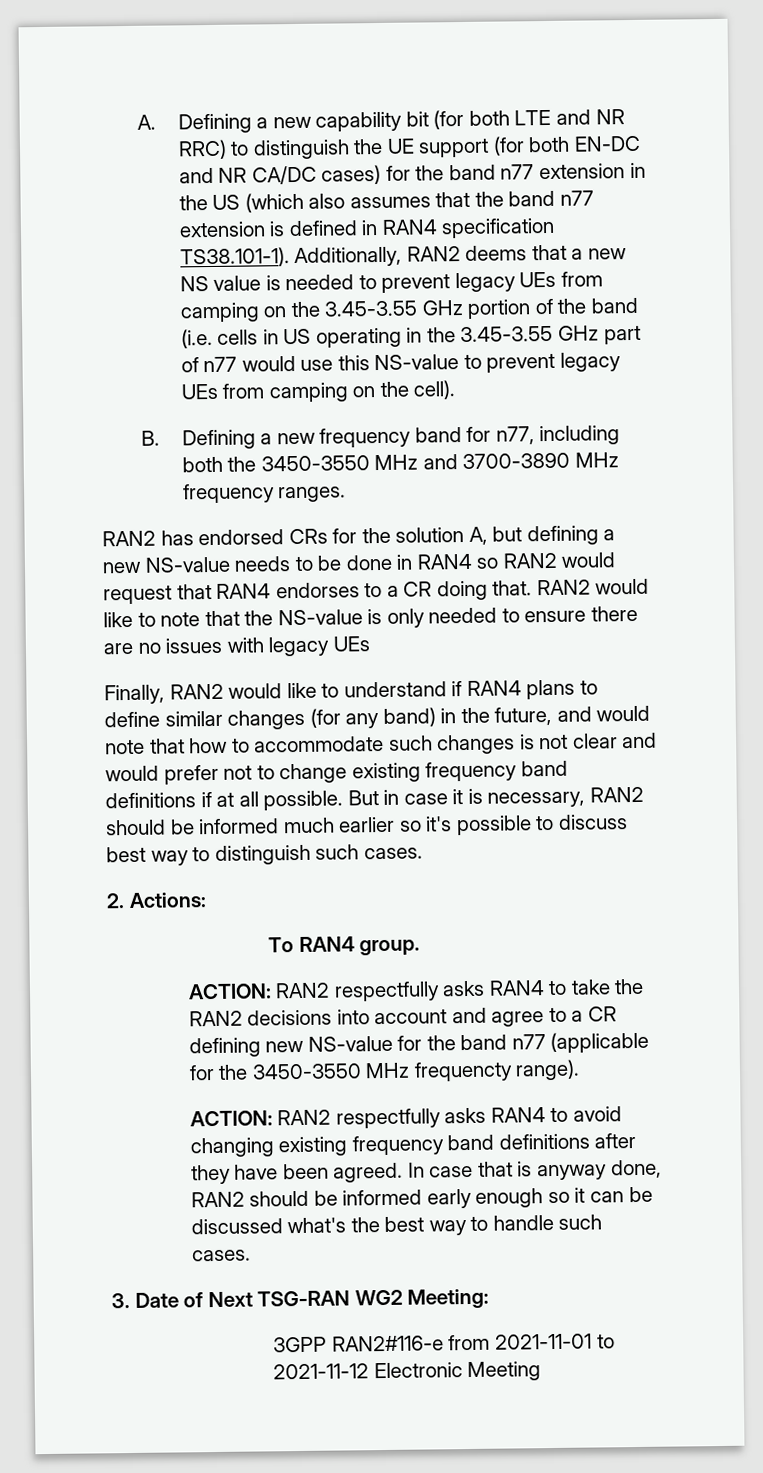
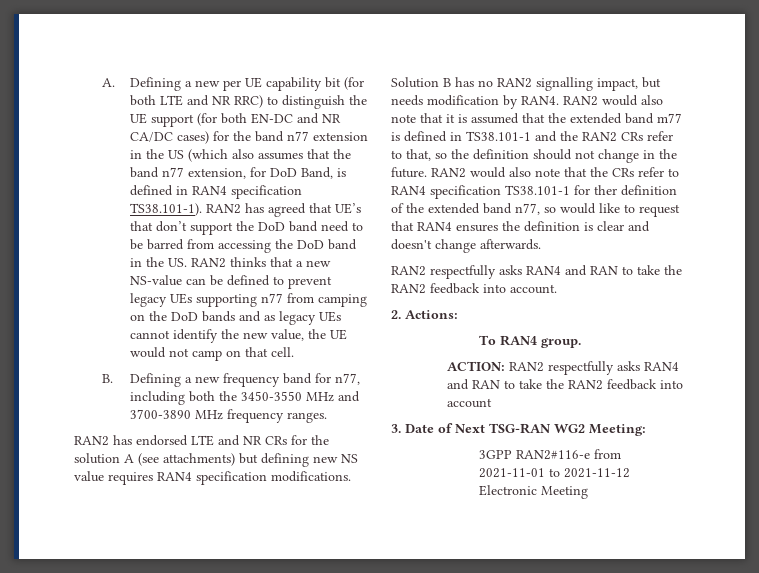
- A. Defining a new capability bit (for both LTE and NR RRC) to distinguish the UE support (for both EN-DC and NR CA/DC cases) for the band n77 extension in the US (which also assumes that the band n77 extension is defined in RAN4 specification TS38.101-1). Additionally, RAN2 deems that a new NS value is needed to prevent legacy UEs from camping on the 3.45-3.55 GHz portion of the band (i.e. cells in US operating in the 3.45-3.55 GHz part of n77 would use this NS-value to prevent legacy UEs from camping on the cell).
+ A. Defining a new per UE capability bit (for both LTE and NR RRC) to distinguish the UE support (for both EN-DC and NR CA/DC cases) for the band n77 extension in the US (which also assumes that the band n77 extension, for DoD Band, is defined in RAN4 specification TS38.101-1). RAN2 has agreed that UE’s that don’t support the DoD band need to be barred from accessing the DoD band in the US. RAN2 thinks that a new NS-value can be defined to prevent legacy UEs supporting n77 from camping on the DoD bands and as legacy UEs cannot identify the new value, the UE would not camp on that cell.
- RAN2 has endorsed CRs for the solution A, but defining a new NS-value needs to be done in RAN4 so RAN2 would request that RAN4 endorses to a CR doing that. RAN2 would like to note that the NS-value is only needed to ensure there are no issues with legacy UEs
- Finally, RAN2 would like to understand if RAN4 plans to define similar changes (for any band) in the future, and would note that how to accommodate such changes is not clear and would prefer not to change existing frequency band definitions if at all possible. But in case it is necessary, RAN2 should be informed much earlier so it's possible to discuss best way to distinguish such cases.
+ RAN2 has endorsed LTE and NR CRs for the solution A (see attachments) but defining new NS value requires RAN4 specification modifications. Solution B has no RAN2 signalling impact, but needs modification by RAN4. RAN2 would also note that it is assumed that the extended band m77 is defined in TS38.101-1 and the RAN2 CRs refer to that, so the definition should not change in the future. RAN2 would also note that the CRs refer to RAN4 specification TS38.101-1 for ther definition of the extended band n77, so would like to request that RAN4 ensures the definition is clear and doesn't change afterwards.
+ RAN2 respectfully asks RAN4 and RAN to take the RAN2 feedback into account.
- ACTION: RAN2 respectfully asks RAN4 to take the RAN2 decisions into account and agree to a CR defining new NS-value for the band n77 (applicable for the 3450-3550 MHz frequencty range).
- ACTION: RAN2 respectfully asks RAN4 to avoid changing existing frequency band definitions after they have been agreed. In case that is anyway done, RAN2 should be informed early enough so it can be discussed what's the best way to handle such cases.
+ ACTION: RAN2 respectfully asks RAN4 and RAN to take the RAN2 feedback into account

